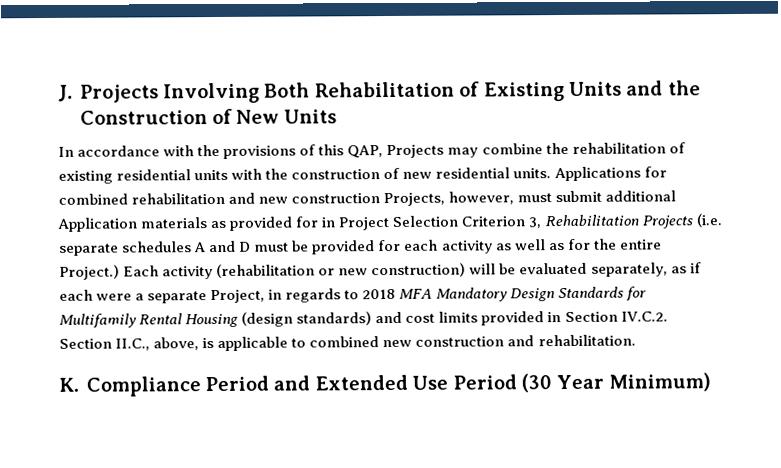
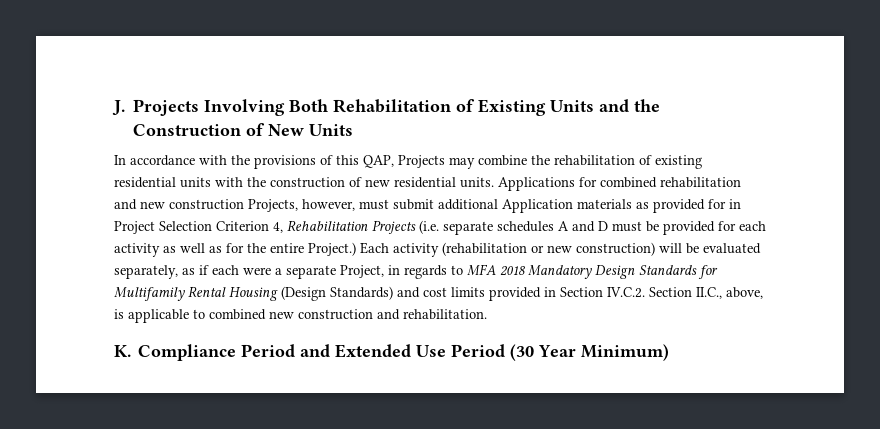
- Applications for combined rehabilitation and new construction Projects, however, must submit additional Application materials as provided for in Project Selection Criterion 3, Rehabilitation Projects (i.e. separate schedules A and D must be provided for each activity as well as for the entire Project.)
+ Applications for combined rehabilitation and new construction Projects, however, must submit additional Application materials as provided for in Project Selection Criterion 4, Rehabilitation Projects (i.e. separate schedules A and D must be provided for each activity as well as for the entire Project.)
- Each activity (rehabilitation or new construction) will be evaluated separately, as if each were a separate Project, in regards to 2018 MFA Mandatory Design Standards for Multifamily Rental Housing (design standards) and cost limits provided in Section IV.C.2. Section II.C., above, is applicable to combined new construction and rehabilitation.
+ Each activity (rehabilitation or new construction) will be evaluated separately, as if each were a separate Project, in regards to MFA 2018 Mandatory Design Standards for Multifamily Rental Housing (Design Standards) and cost limits provided in Section IV.C.2. Section II.C., above, is applicable to combined new construction and rehabilitation.

